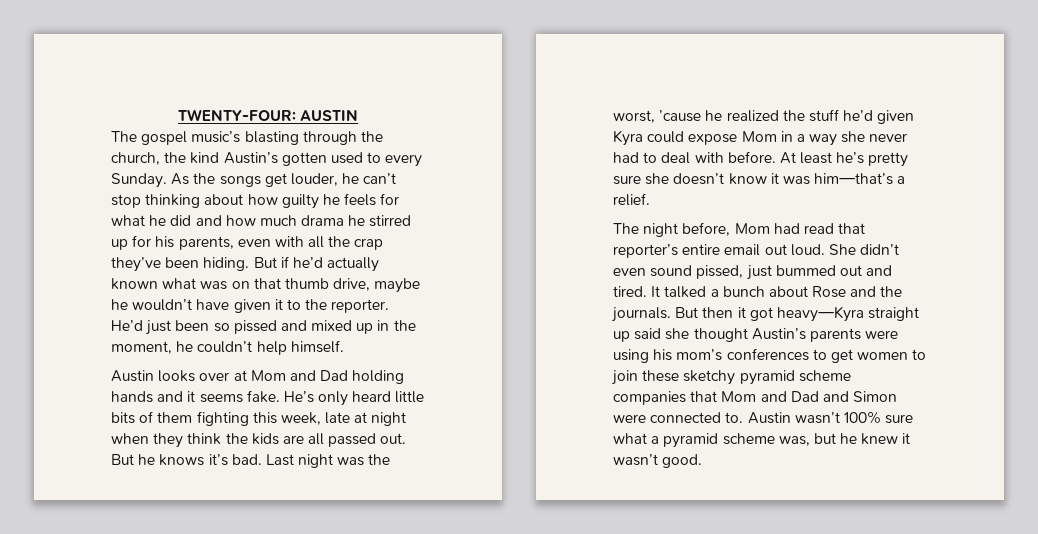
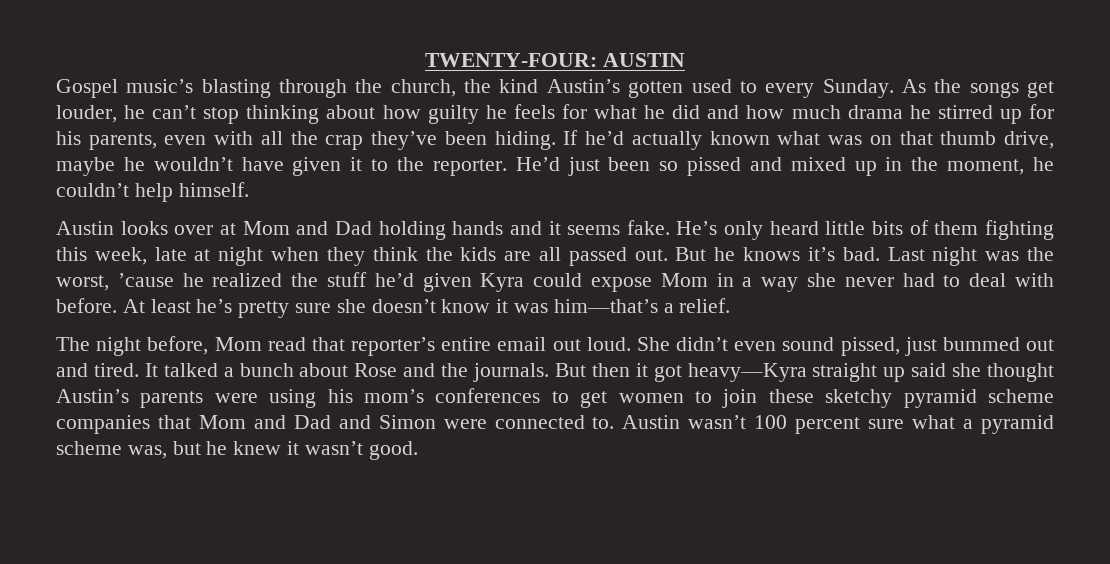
- The gospel music’s blasting through the church, the kind Austin’s gotten used to every Sunday.
+ Gospel music’s blasting through the church, the kind Austin’s gotten used to every Sunday.
- But if he’d actually known what was on that thumb drive, maybe he wouldn’t have given it to the reporter.
+ If he’d actually known what was on that thumb drive, maybe he wouldn’t have given it to the reporter.
- The night before, Mom had read that reporter’s entire email out loud.
+ The night before, Mom read that reporter’s entire email out loud.
- Austin wasn’t 100% sure what a pyramid scheme was, but he knew it wasn’t good.
+ Austin wasn’t 100 percent sure what a pyramid scheme was, but he knew it wasn’t good.

